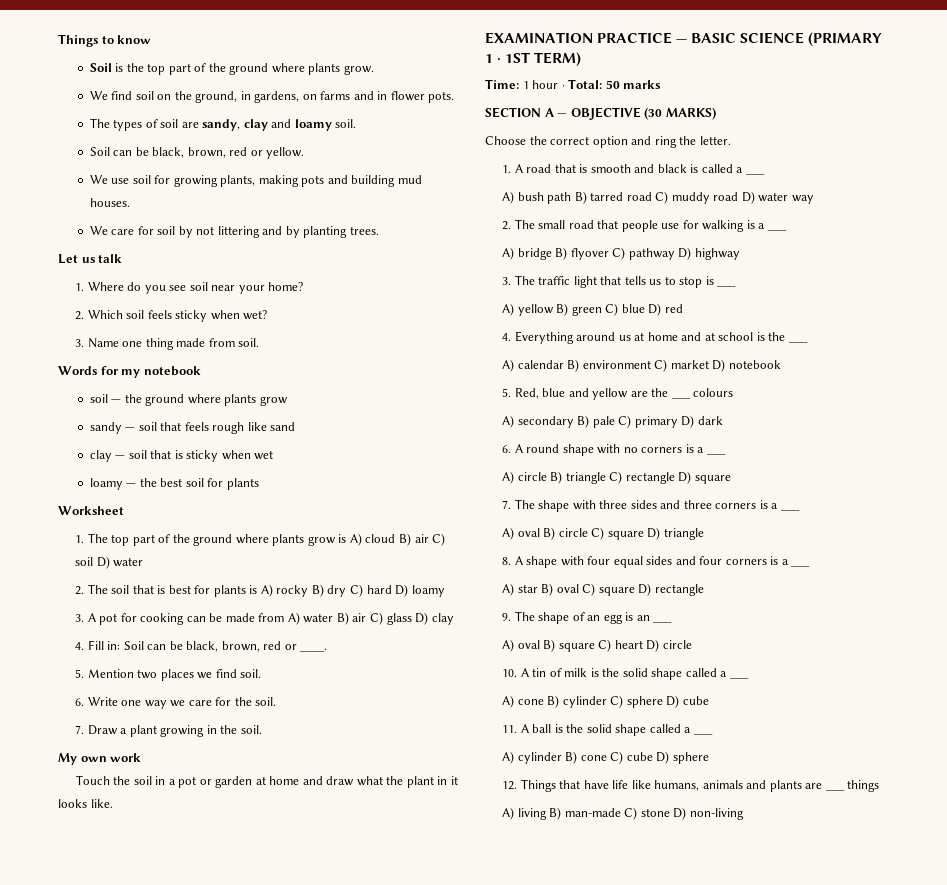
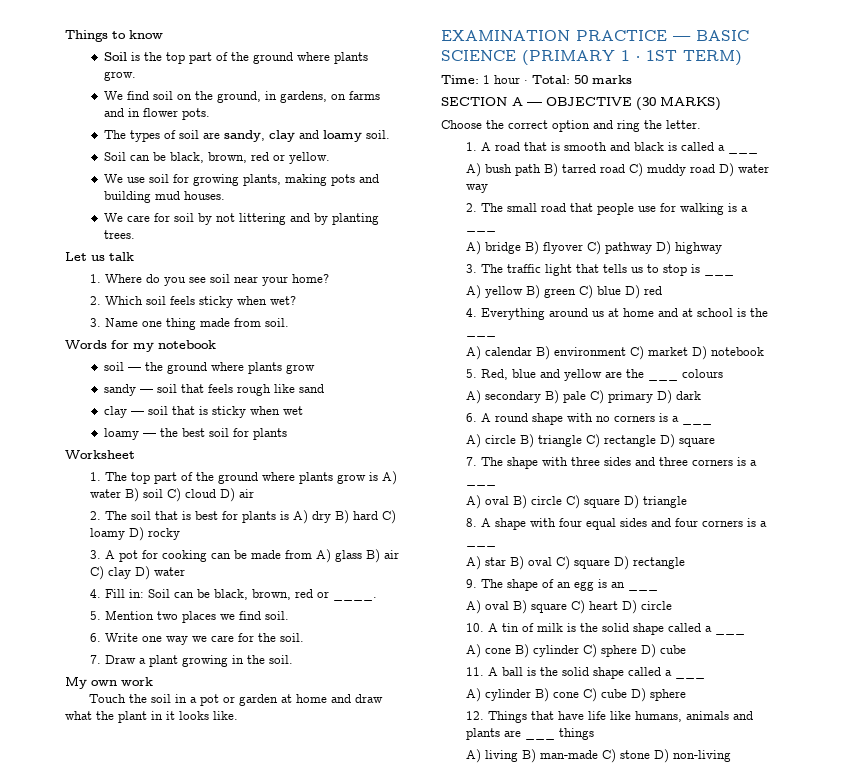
- 1. The top part of the ground where plants grow is A) cloud B) air C) soil D) water
+ 1. The top part of the ground where plants grow is A) water B) soil C) cloud D) air
- 2. The soil that is best for plants is A) rocky B) dry C) hard D) loamy
+ 2. The soil that is best for plants is A) dry B) hard C) loamy D) rocky
- 3. A pot for cooking can be made from A) water B) air C) glass D) clay
+ 3. A pot for cooking can be made from A) glass B) air C) clay D) water

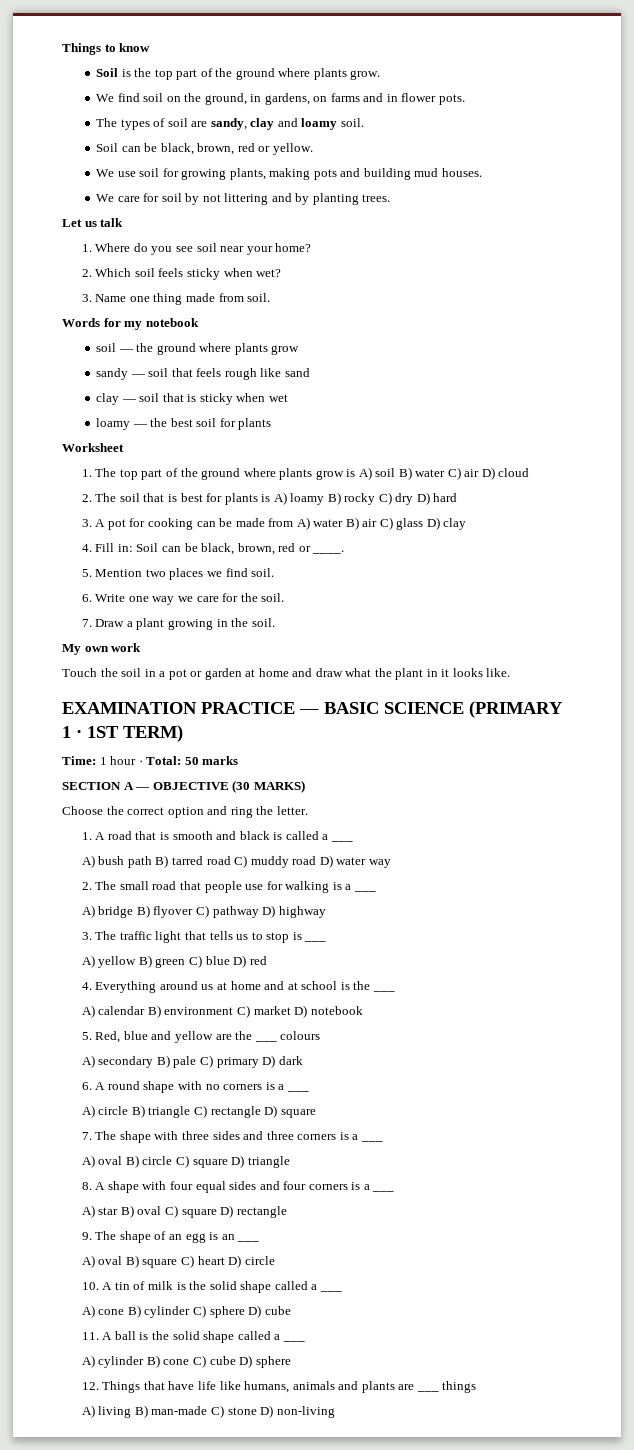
- 1. The top part of the ground where plants grow is A) water B) soil C) cloud D) air
+ 1. The top part of the ground where plants grow is A) soil B) water C) air D) cloud
- 2. The soil that is best for plants is A) dry B) hard C) loamy D) rocky
+ 2. The soil that is best for plants is A) loamy B) rocky C) dry D) hard
- 3. A pot for cooking can be made from A) glass B) air C) clay D) water
+ 3. A pot for cooking can be made from A) water B) air C) glass D) clay

